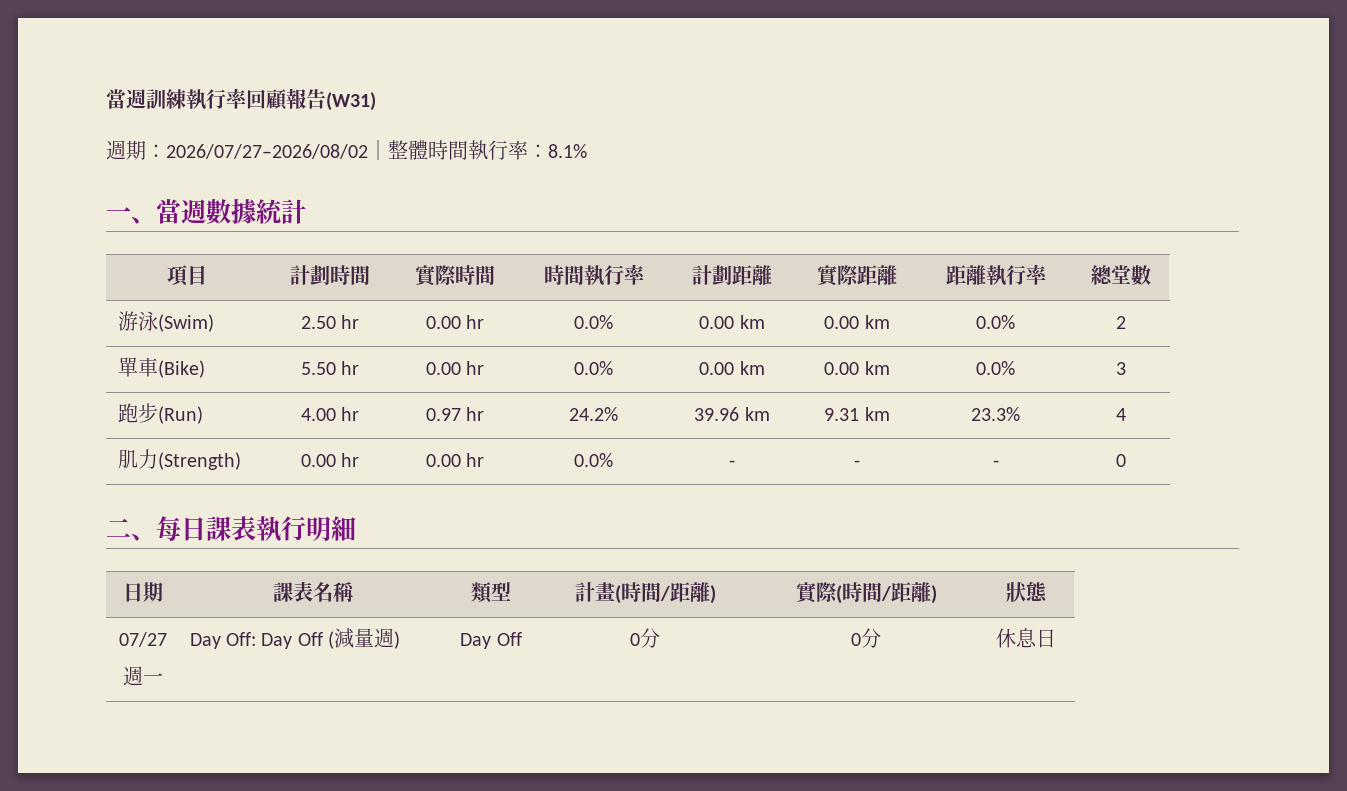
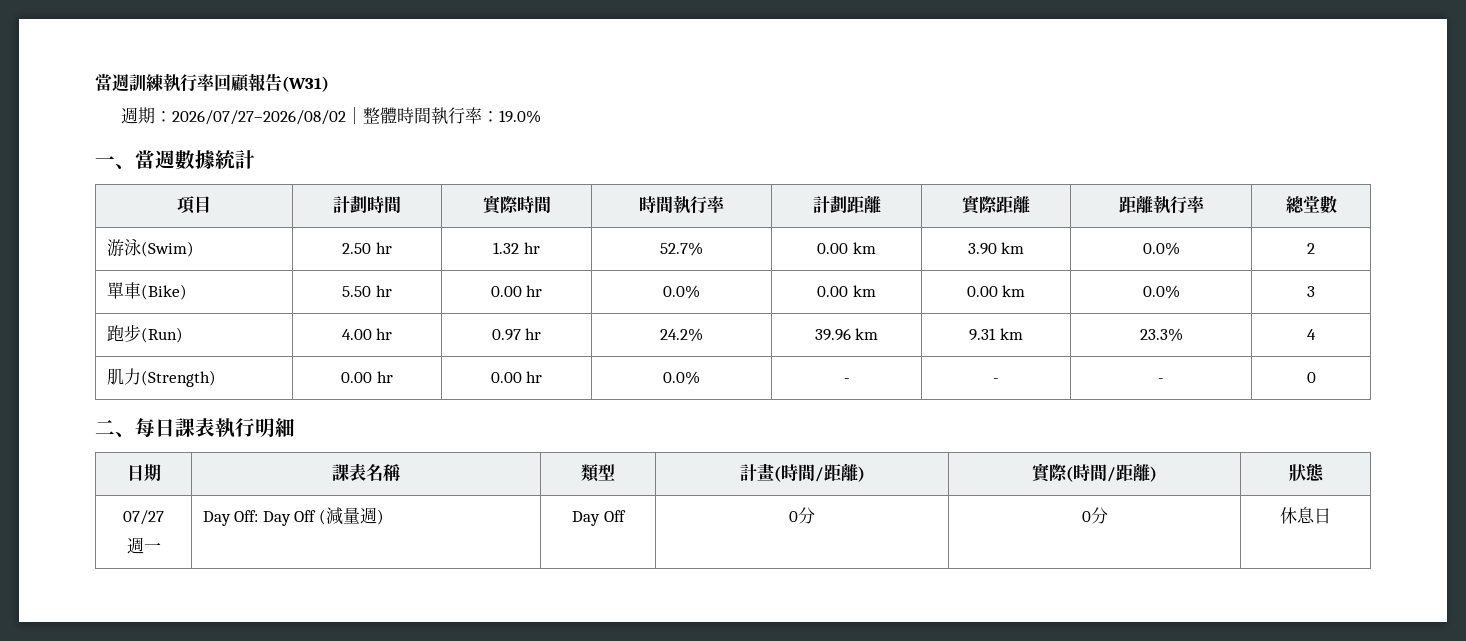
- 週期：2026/07/27–2026/08/02｜整體時間執行率：8.1%
+ 週期：2026/07/27–2026/08/02｜整體時間執行率：19.0%
- 游泳(Swim) | 2.50 hr | 0.00 hr | 0.0% | 0.00 km | 0.00 km | 0.0% | 2
+ 游泳(Swim) | 2.50 hr | 1.32 hr | 52.7% | 0.00 km | 3.90 km | 0.0% | 2

